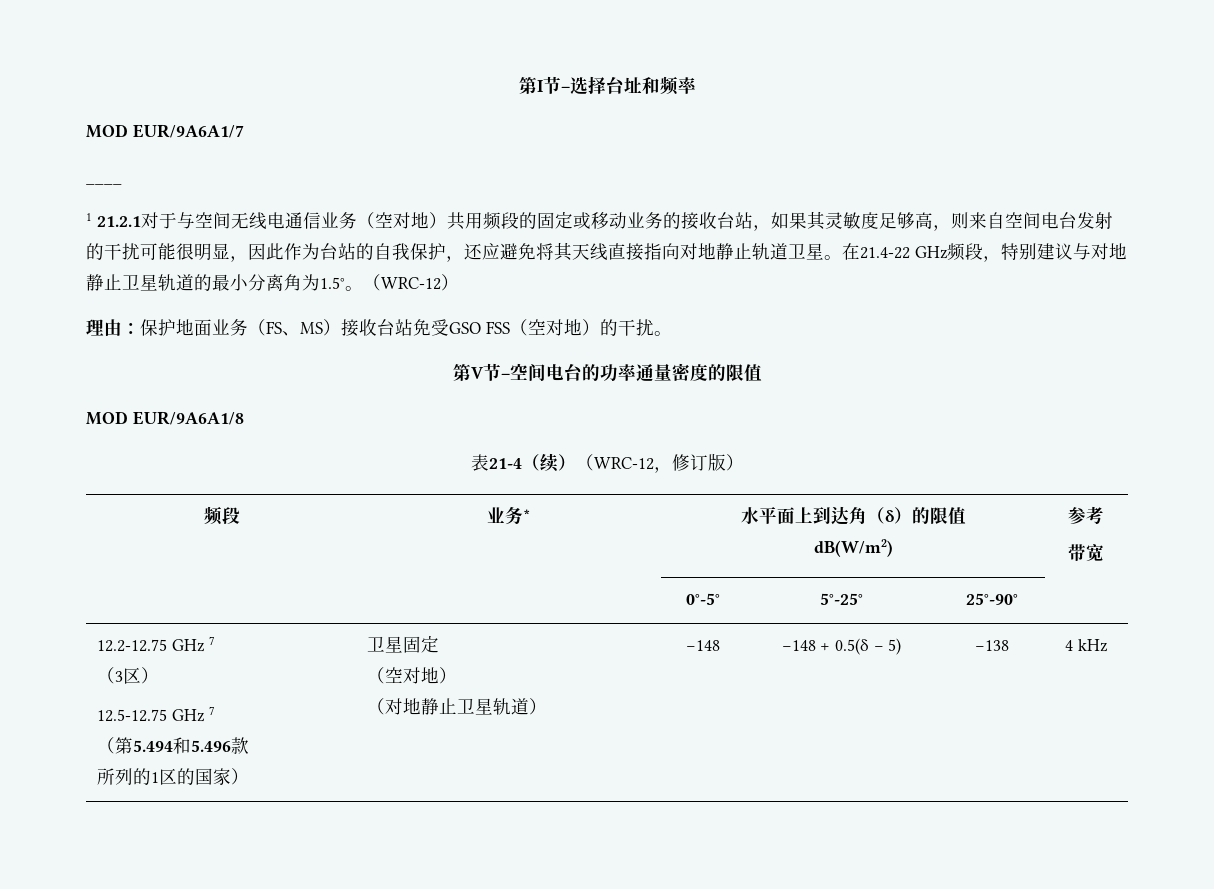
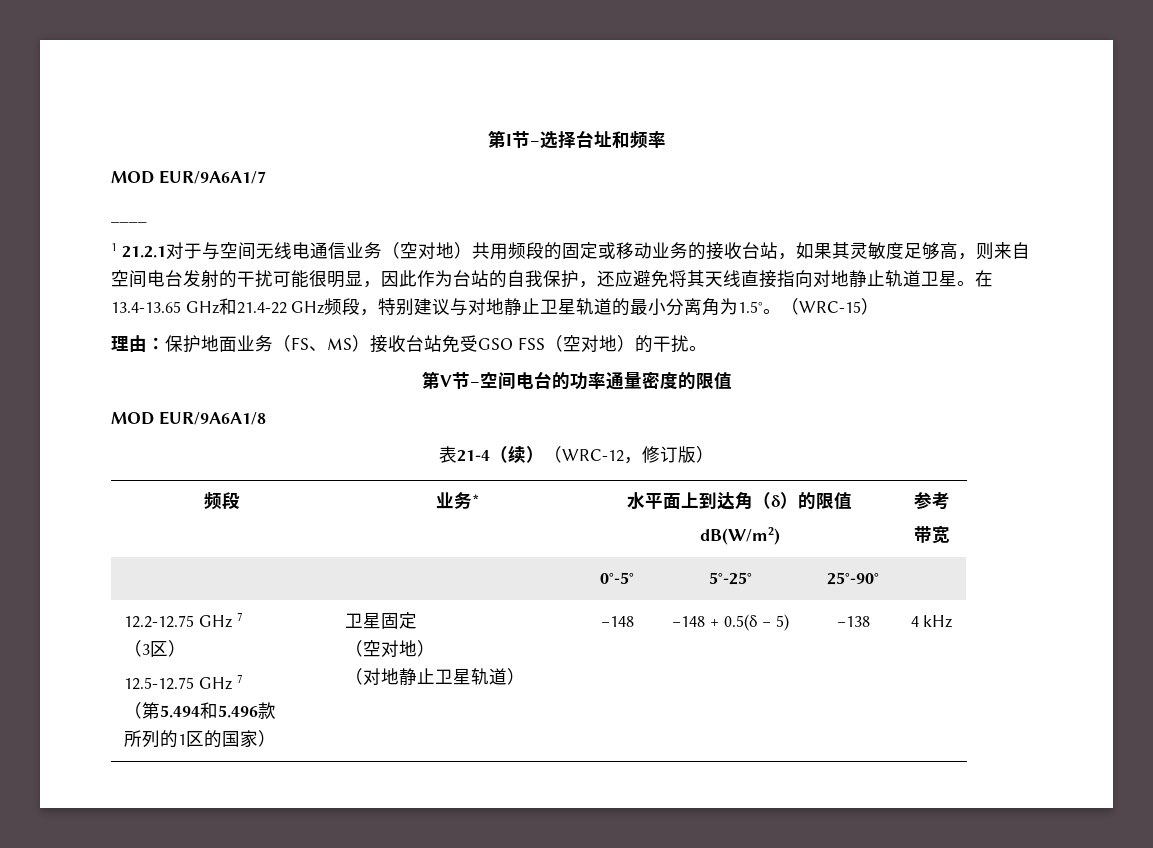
- 在21.4-22 GHz频段，特别建议与对地静止卫星轨道的最小分离角为1.5°。
+ 在13.4-13.65 GHz和21.4-22 GHz频段，特别建议与对地静止卫星轨道的最小分离角为1.5°。
- （WRC-12）
+ （WRC-15）

